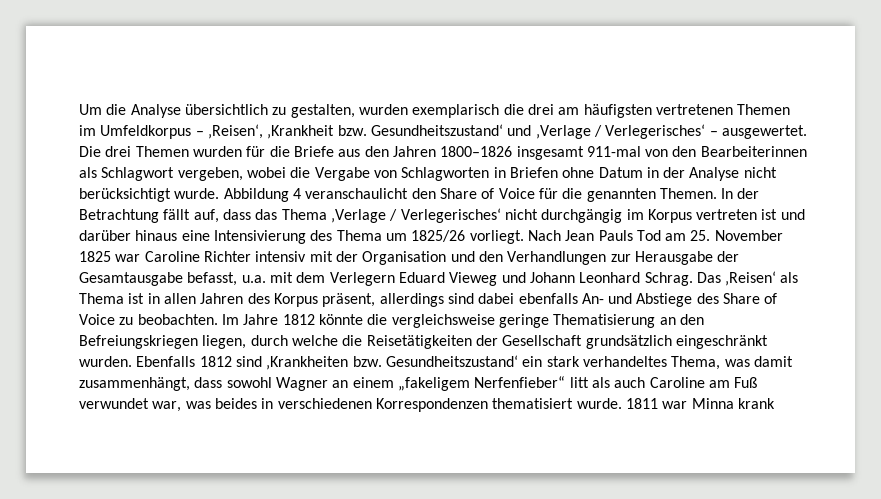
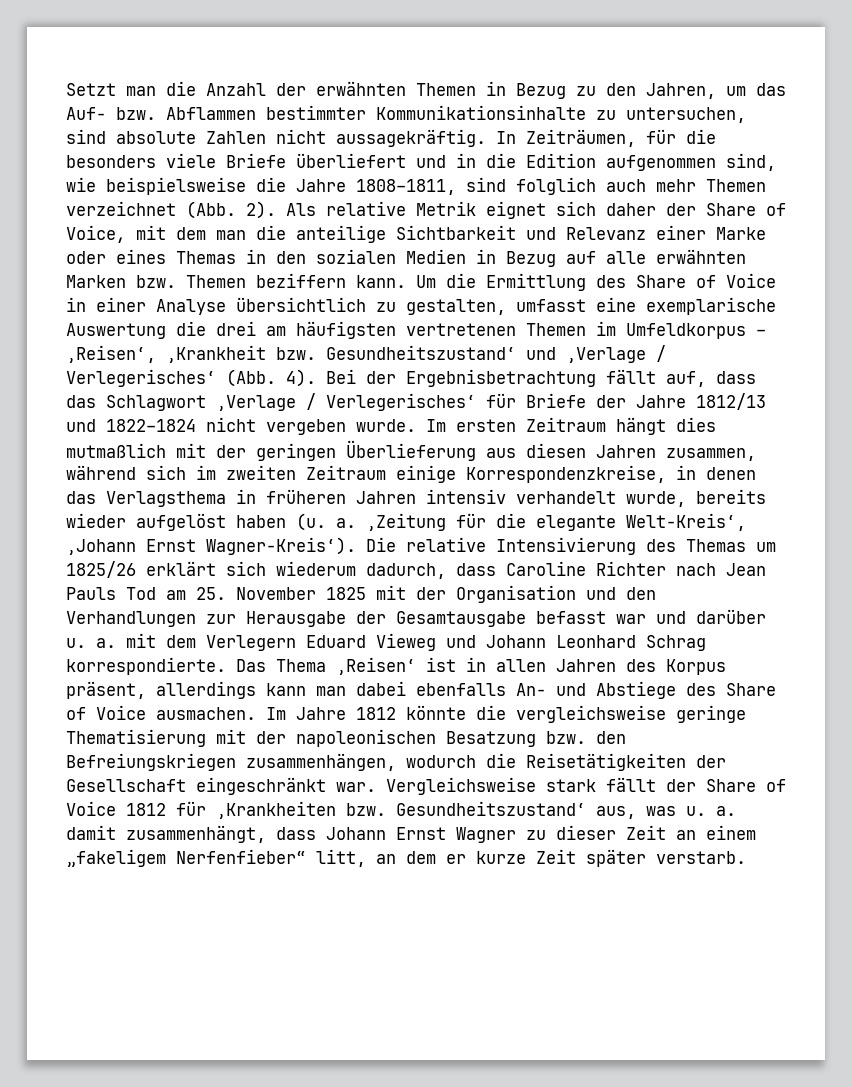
- Um die Analyse übersichtlich zu gestalten, wurden exemplarisch die drei am häufigsten vertretenen Themen im Umfeldkorpus – ‚Reisen‘, ‚Krankheit bzw. Gesundheitszustand‘ und ‚Verlage / Verlegerisches‘ – ausgewertet. Die drei Themen wurden für die Briefe aus den Jahren 1800–1826 insgesamt 911-mal von den Bearbeiterinnen als Schlagwort vergeben, wobei die Vergabe von Schlagworten in Briefen ohne Datum in der Analyse nicht berücksichtigt wurde. Abbildung 4 veranschaulicht den Share of Voice für die genannten Themen. In der Betrachtung fällt auf, dass das Thema ‚Verlage / Verlegerisches‘ nicht durchgängig im Korpus vertreten ist und darüber hinaus eine Intensivierung des Thema um 1825/26 vorliegt. Nach Jean Pauls Tod am 25. November 1825 war Caroline Richter intensiv mit der Organisation und den Verhandlungen zur Herausgabe der Gesamtausgabe befasst, u.a. mit dem Verlegern Eduard Vieweg und Johann Leonhard Schrag. Das ‚Reisen‘ als Thema ist in allen Jahren des Korpus präsent, allerdings sind dabei ebenfalls An- und Abstiege des Share of Voice zu beobachten.
+ Setzt man die Anzahl der erwähnten Themen in Bezug zu den Jahren, um das Auf- bzw. Abflammen bestimmter Kommunikationsinhalte zu untersuchen, sind absolute Zahlen nicht aussagekräftig. In Zeiträumen, für die besonders viele Briefe überliefert und in die Edition aufgenommen sind, wie beispielsweise die Jahre 1808–1811, sind folglich auch mehr Themen verzeichnet (Abb. 2). Als relative Metrik eignet sich daher der Share of Voice, mit dem man die anteilige Sichtbarkeit und Relevanz einer Marke oder eines Themas in den sozialen Medien in Bezug auf alle erwähnten Marken bzw. Themen beziffern kann. Um die Ermittlung des Share of Voice in einer Analyse übersichtlich zu gestalten, umfasst eine exemplarische Auswertung die drei am häufigsten vertretenen Themen im Umfeldkorpus – ‚Reisen‘, ‚Krankheit bzw. Gesundheitszustand‘ und ‚Verlage / Verlegerisches‘ (Abb. 4). Bei der Ergebnisbetrachtung fällt auf, dass das Schlagwort ‚Verlage / Verlegerisches‘ für Briefe der Jahre 1812/13 und 1822–1824 nicht vergeben wurde. Im ersten Zeitraum hängt dies mutmaßlich mit der geringen Überlieferung aus diesen Jahren zusammen, während sich im zweiten Zeitraum einige Korrespondenzkreise, in denen das Verlagsthema in früheren Jahren intensiv verhandelt wurde, bereits wieder aufgelöst haben (u. a. ‚Zeitung für die elegante Welt-Kreis‘, ‚Johann Ernst Wagner-Kreis‘). Die relative Intensivierung des Themas um 1825/26 erklärt sich wiederum dadurch, dass Caroline Richter nach Jean Pauls Tod am 25. November 1825 mit der Organisation und den Verhandlungen zur Herausgabe der Gesamtausgabe befasst war und darüber u. a. mit dem Verlegern Eduard Vieweg und Johann Leonhard Schrag korrespondierte. Das Thema ‚Reisen‘ ist in allen Jahren des Korpus präsent, allerdings kann man dabei ebenfalls An- und Abstiege des Share of Voice ausmachen.
- Im Jahre 1812 könnte die vergleichsweise geringe Thematisierung an den Befreiungskriegen liegen, durch welche die Reisetätigkeiten der Gesellschaft grundsätzlich eingeschränkt wurden. Ebenfalls 1812 sind ‚Krankheiten bzw. Gesundheitszustand‘ ein stark verhandeltes Thema, was damit zusammenhängt, dass sowohl Wagner an einem „fakeligem Nerfenfieber“ litt als auch Caroline am Fuß verwundet war, was beides in verschiedenen Korrespondenzen thematisiert wurde. 1811 war Minna krank
+ Im Jahre 1812 könnte die vergleichsweise geringe Thematisierung mit der napoleonischen Besatzung bzw. den Befreiungskriegen zusammenhängen, wodurch die Reisetätigkeiten der Gesellschaft eingeschränkt war. Vergleichsweise stark fällt der Share of Voice 1812 für ‚Krankheiten bzw. Gesundheitszustand‘ aus, was u. a. damit zusammenhängt, dass Johann Ernst Wagner zu dieser Zeit an einem „fakeligem Nerfenfieber“ litt, an dem er kurze Zeit später verstarb.

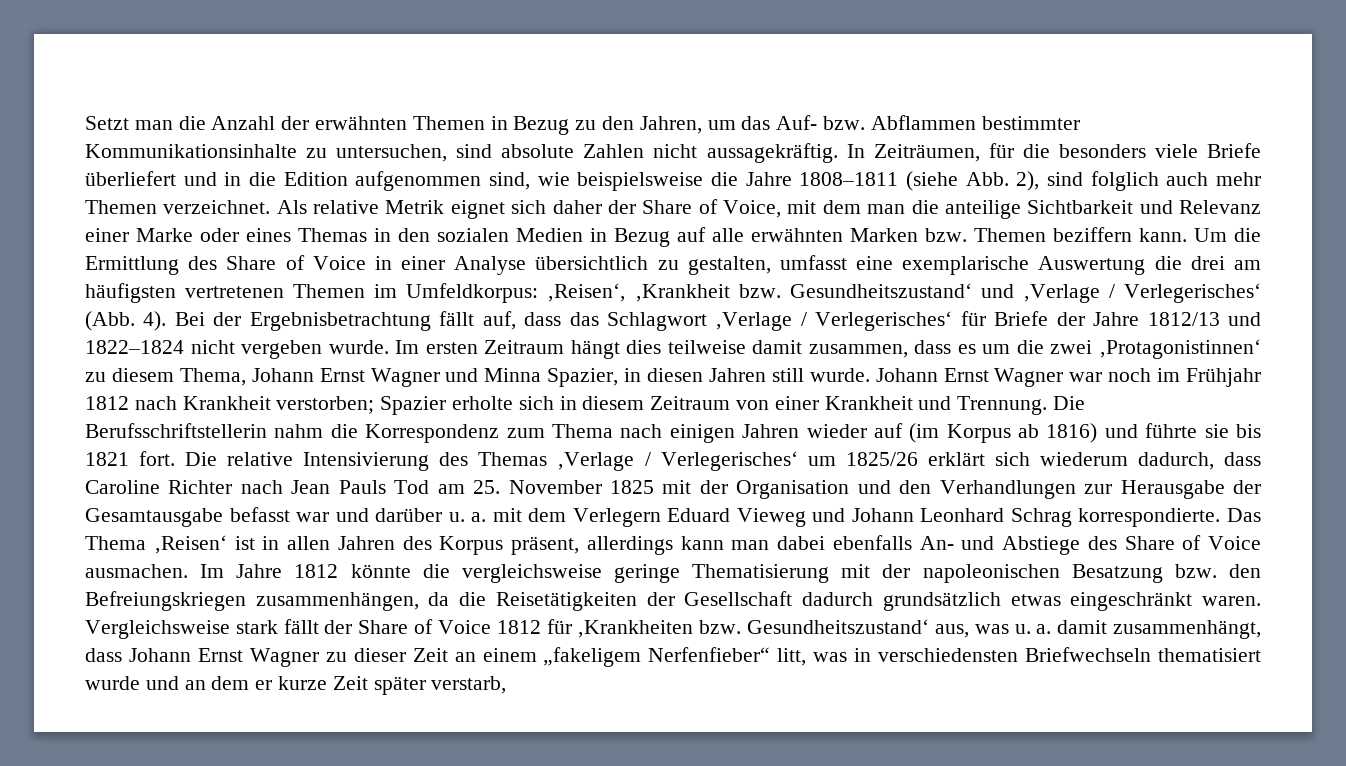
- In Zeiträumen, für die besonders viele Briefe überliefert und in die Edition aufgenommen sind, wie beispielsweise die Jahre 1808–1811, sind folglich auch mehr Themen verzeichnet (Abb. 2).
+ In Zeiträumen, für die besonders viele Briefe überliefert und in die Edition aufgenommen sind, wie beispielsweise die Jahre 1808–1811 (siehe Abb. 2), sind folglich auch mehr Themen verzeichnet.
- Um die Ermittlung des Share of Voice in einer Analyse übersichtlich zu gestalten, umfasst eine exemplarische Auswertung die drei am häufigsten vertretenen Themen im Umfeldkorpus – ‚Reisen‘, ‚Krankheit bzw. Gesundheitszustand‘ und ‚Verlage / Verlegerisches‘ (Abb. 4).
+ Um die Ermittlung des Share of Voice in einer Analyse übersichtlich zu gestalten, umfasst eine exemplarische Auswertung die drei am häufigsten vertretenen Themen im Umfeldkorpus: ‚Reisen‘, ‚Krankheit bzw. Gesundheitszustand‘ und ‚Verlage / Verlegerisches‘ (Abb. 4).
- Im ersten Zeitraum hängt dies mutmaßlich mit der geringen Überlieferung aus diesen Jahren zusammen, während sich im zweiten Zeitraum einige Korrespondenzkreise, in denen das Verlagsthema in früheren Jahren intensiv verhandelt wurde, bereits wieder aufgelöst haben (u. a. ‚Zeitung für die elegante Welt-Kreis‘, ‚Johann Ernst Wagner-Kreis‘).
+ Im ersten Zeitraum hängt dies teilweise damit zusammen, dass es um die zwei ‚Protagonistinnen‘ zu diesem Thema, Johann Ernst Wagner und Minna Spazier, in diesen Jahren still wurde. Johann Ernst Wagner war noch im Frühjahr 1812 nach Krankheit verstorben; Spazier erholte sich in diesem Zeitraum von einer Krankheit und Trennung. Die Berufsschriftstellerin nahm die Korrespondenz zum Thema nach einigen Jahren wieder auf (im Korpus ab 1816) und führte sie bis 1821 fort.
- Die relative Intensivierung des Themas um 1825/26 erklärt sich wiederum dadurch, dass Caroline Richter nach Jean Pauls Tod am 25. November 1825 mit der Organisation und den Verhandlungen zur Herausgabe der Gesamtausgabe befasst war und darüber u. a. mit dem Verlegern Eduard Vieweg und Johann Leonhard Schrag korrespondierte.
+ Die relative Intensivierung des Themas ‚Verlage / Verlegerisches‘ um 1825/26 erklärt sich wiederum dadurch, dass Caroline Richter nach Jean Pauls Tod am 25. November 1825 mit der Organisation und den Verhandlungen zur Herausgabe der Gesamtausgabe befasst war und darüber u. a. mit dem Verlegern Eduard Vieweg und Johann Leonhard Schrag korrespondierte.
- Im Jahre 1812 könnte die vergleichsweise geringe Thematisierung mit der napoleonischen Besatzung bzw. den Befreiungskriegen zusammenhängen, wodurch die Reisetätigkeiten der Gesellschaft eingeschränkt war.
+ Im Jahre 1812 könnte die vergleichsweise geringe Thematisierung mit der napoleonischen Besatzung bzw. den Befreiungskriegen zusammenhängen, da die Reisetätigkeiten der Gesellschaft dadurch grundsätzlich etwas eingeschränkt waren.
- Vergleichsweise stark fällt der Share of Voice 1812 für ‚Krankheiten bzw. Gesundheitszustand‘ aus, was u. a. damit zusammenhängt, dass Johann Ernst Wagner zu dieser Zeit an einem „fakeligem Nerfenfieber“ litt, an dem er kurze Zeit später verstarb.
+ Vergleichsweise stark fällt der Share of Voice 1812 für ‚Krankheiten bzw. Gesundheitszustand‘ aus, was u. a. damit zusammenhängt, dass Johann Ernst Wagner zu dieser Zeit an einem „fakeligem Nerfenfieber“ litt, was in verschiedensten Briefwechseln thematisiert wurde und an dem er kurze Zeit später verstarb,

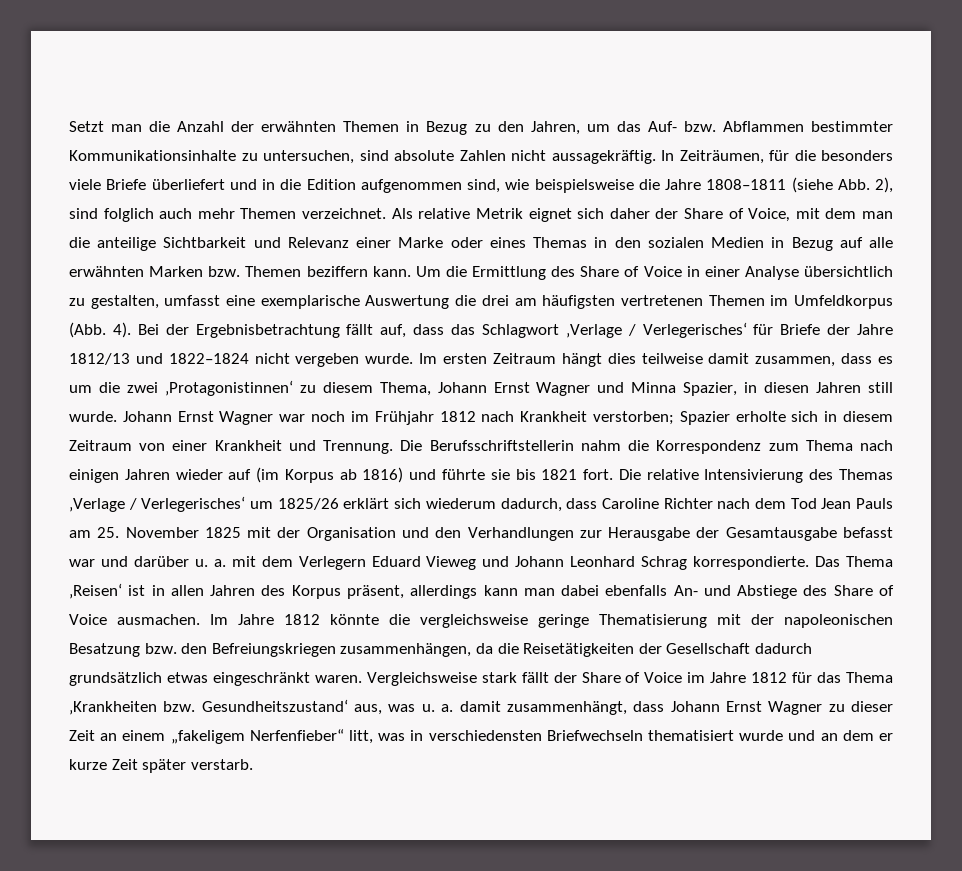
- Um die Ermittlung des Share of Voice in einer Analyse übersichtlich zu gestalten, umfasst eine exemplarische Auswertung die drei am häufigsten vertretenen Themen im Umfeldkorpus: ‚Reisen‘, ‚Krankheit bzw. Gesundheitszustand‘ und ‚Verlage / Verlegerisches‘ (Abb. 4).
+ Um die Ermittlung des Share of Voice in einer Analyse übersichtlich zu gestalten, umfasst eine exemplarische Auswertung die drei am häufigsten vertretenen Themen im Umfeldkorpus (Abb. 4).
- Die relative Intensivierung des Themas ‚Verlage / Verlegerisches‘ um 1825/26 erklärt sich wiederum dadurch, dass Caroline Richter nach Jean Pauls Tod am 25. November 1825 mit der Organisation und den Verhandlungen zur Herausgabe der Gesamtausgabe befasst war und darüber u. a. mit dem Verlegern Eduard Vieweg und Johann Leonhard Schrag korrespondierte.
+ Die relative Intensivierung des Themas ‚Verlage / Verlegerisches‘ um 1825/26 erklärt sich wiederum dadurch, dass Caroline Richter nach dem Tod Jean Pauls am 25. November 1825 mit der Organisation und den Verhandlungen zur Herausgabe der Gesamtausgabe befasst war und darüber u. a. mit dem Verlegern Eduard Vieweg und Johann Leonhard Schrag korrespondierte.
- Vergleichsweise stark fällt der Share of Voice 1812 für ‚Krankheiten bzw. Gesundheitszustand‘ aus, was u. a. damit zusammenhängt, dass Johann Ernst Wagner zu dieser Zeit an einem „fakeligem Nerfenfieber“ litt, was in verschiedensten Briefwechseln thematisiert wurde und an dem er kurze Zeit später verstarb,
+ Vergleichsweise stark fällt der Share of Voice im Jahre 1812 für das Thema ‚Krankheiten bzw. Gesundheitszustand‘ aus, was u. a. damit zusammenhängt, dass Johann Ernst Wagner zu dieser Zeit an einem „fakeligem Nerfenfieber“ litt, was in verschiedensten Briefwechseln thematisiert wurde und an dem er kurze Zeit später verstarb.

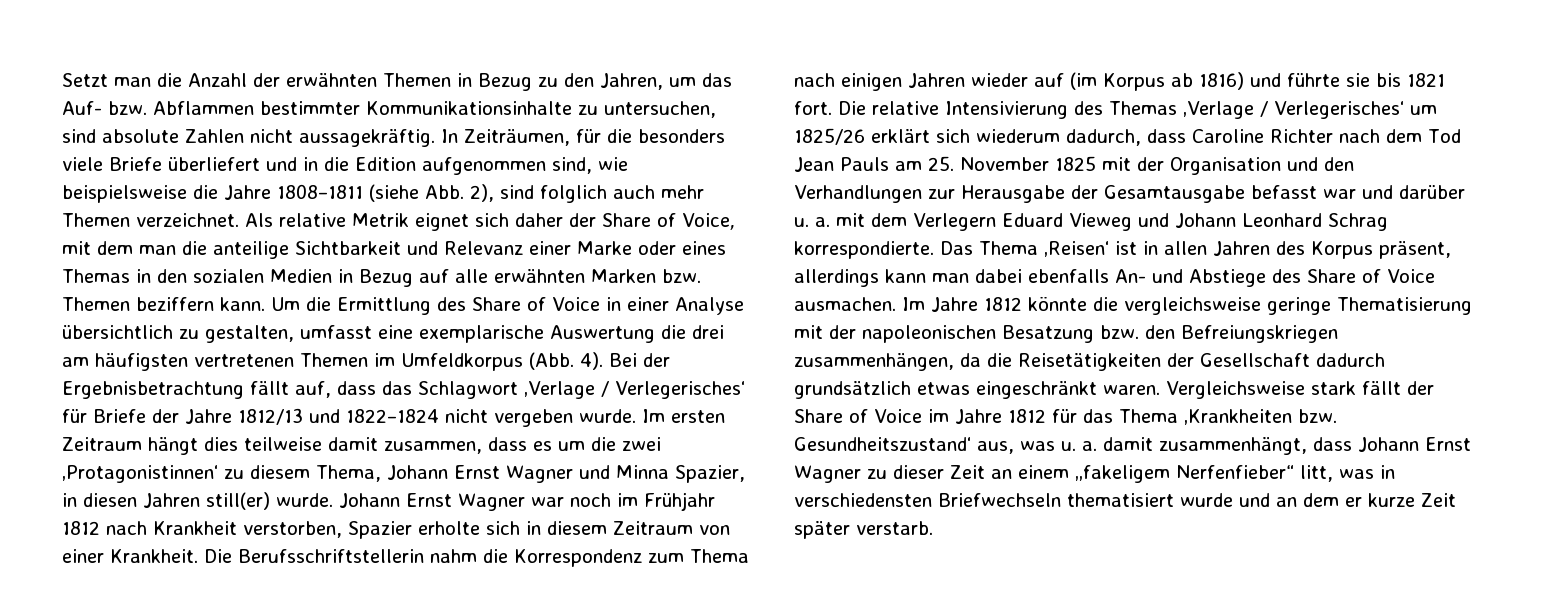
- Im ersten Zeitraum hängt dies teilweise damit zusammen, dass es um die zwei ‚Protagonistinnen‘ zu diesem Thema, Johann Ernst Wagner und Minna Spazier, in diesen Jahren still wurde.
+ Im ersten Zeitraum hängt dies teilweise damit zusammen, dass es um die zwei ‚Protagonistinnen‘ zu diesem Thema, Johann Ernst Wagner und Minna Spazier, in diesen Jahren still(er) wurde.
- Johann Ernst Wagner war noch im Frühjahr 1812 nach Krankheit verstorben; Spazier erholte sich in diesem Zeitraum von einer Krankheit und Trennung.
+ Johann Ernst Wagner war noch im Frühjahr 1812 nach Krankheit verstorben, Spazier erholte sich in diesem Zeitraum von einer Krankheit.

